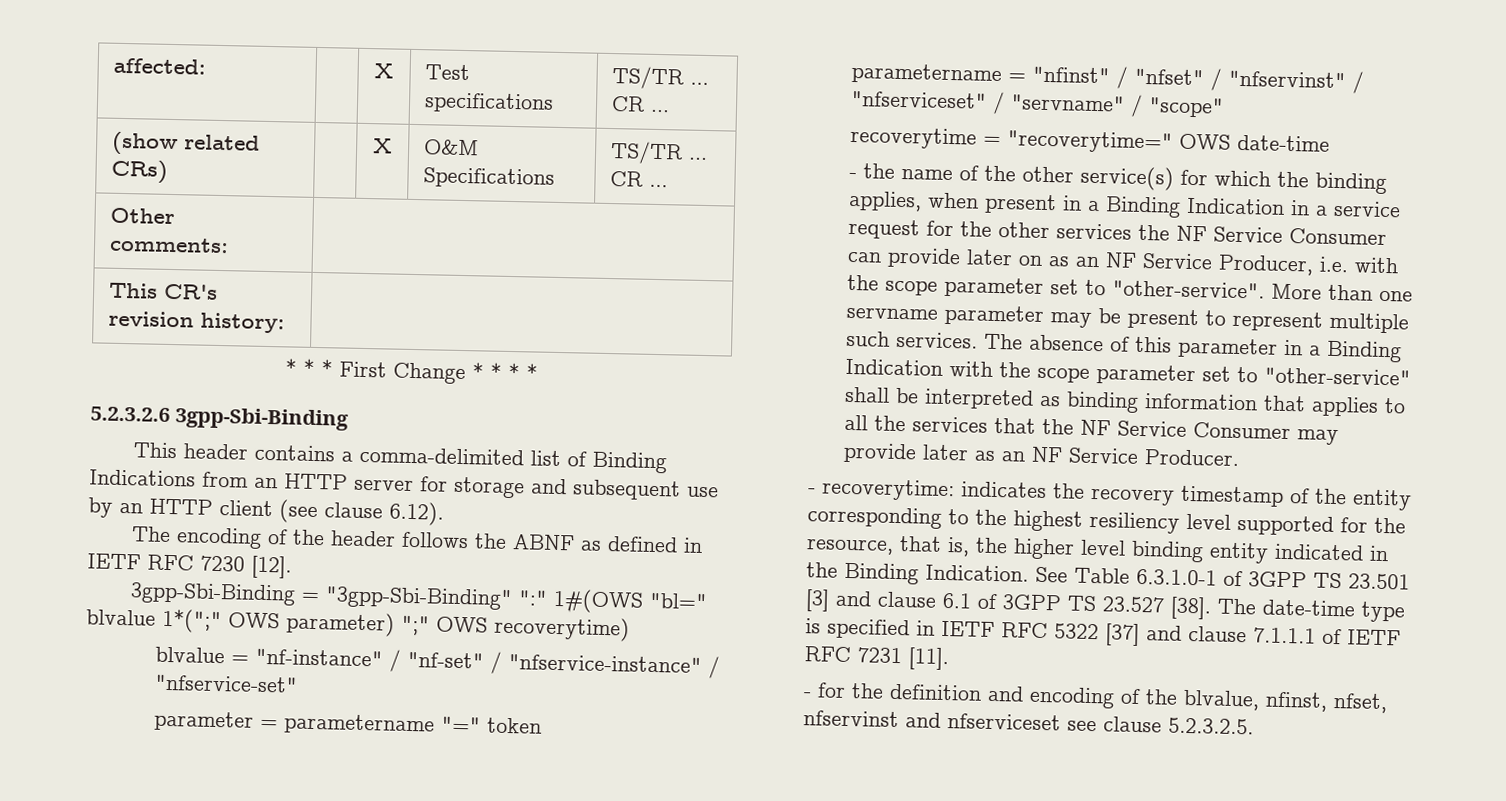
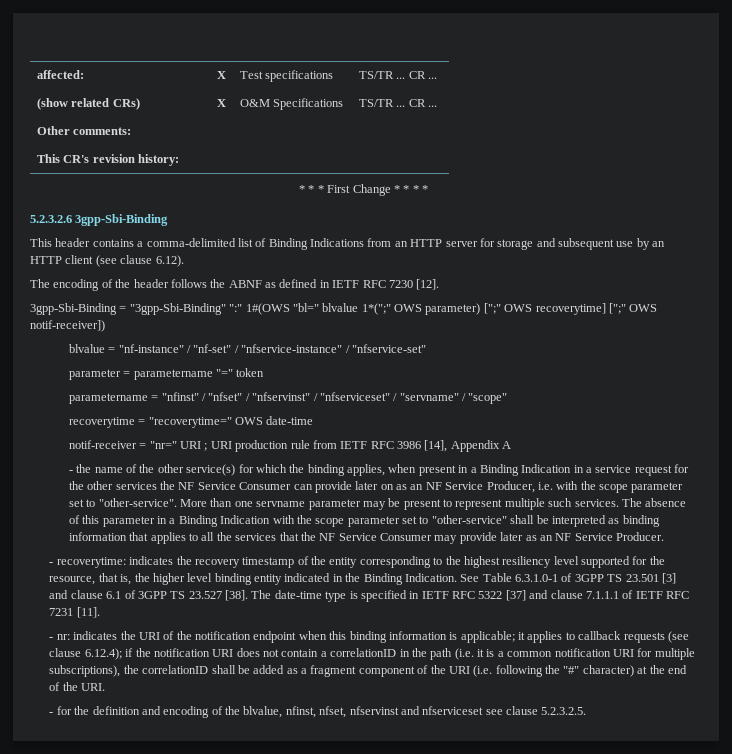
- 3gpp-Sbi-Binding = "3gpp-Sbi-Binding" ":" 1#(OWS "bl=" blvalue 1*(";" OWS parameter) ";" OWS recoverytime)
+ 3gpp-Sbi-Binding = "3gpp-Sbi-Binding" ":" 1#(OWS "bl=" blvalue 1*(";" OWS parameter) [";" OWS recoverytime] [";" OWS notif-receiver])
+ notif-receiver = "nr=" URI ; URI production rule from IETF RFC 3986 [14], Appendix A
+ - nr: indicates the URI of the notification endpoint when this binding information is applicable; it applies to callback requests (see clause 6.12.4); if the notification URI does not contain a correlationID in the path (i.e. it is a common notification URI for multiple subscriptions), the correlationID shall be added as a fragment component of the URI (i.e. following the "#" character) at the end of the URI.

